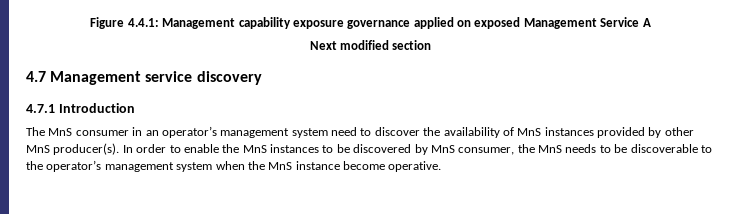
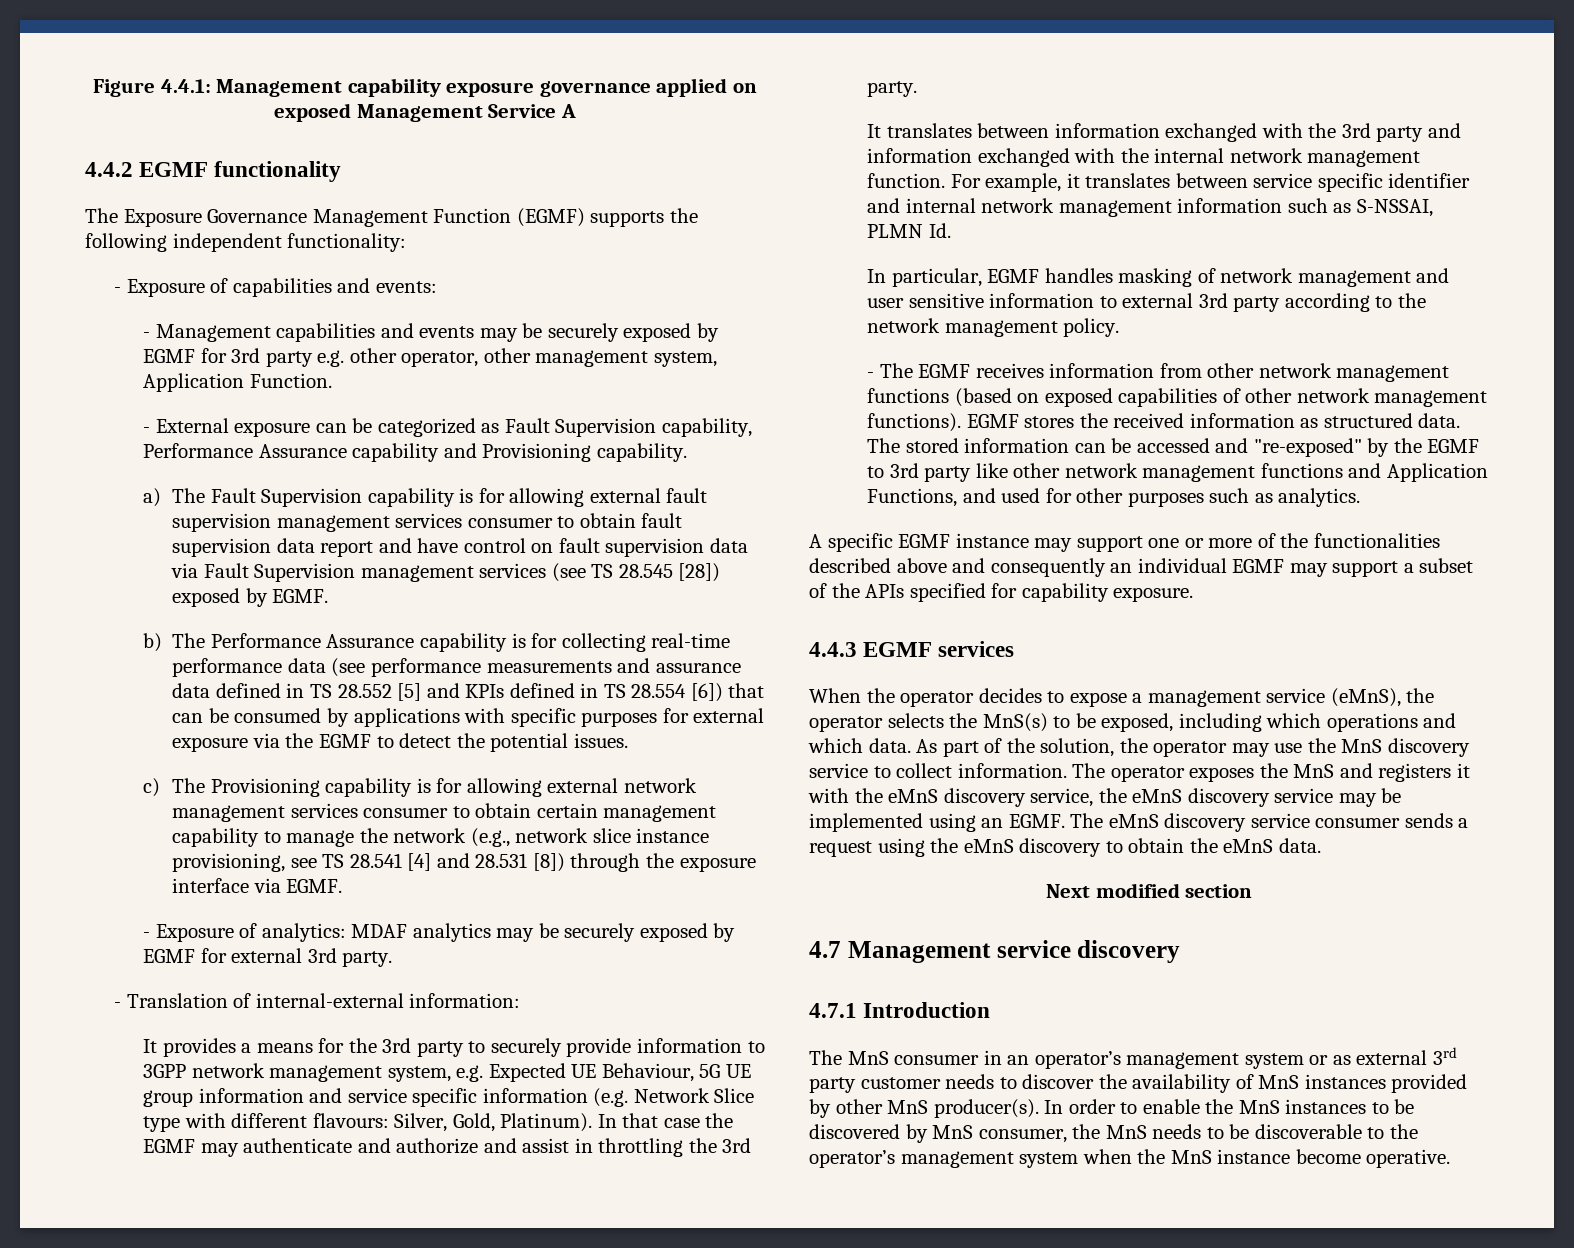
+ 4.4.2 EGMF functionality
+ The Exposure Governance Management Function (EGMF) supports the following independent functionality:
+ - Exposure of capabilities and events:
+ - Management capabilities and events may be securely exposed by EGMF for 3rd party e.g. other operator, other management system, Application Function.
+ - External exposure can be categorized as Fault Supervision capability, Performance Assurance capability and Provisioning capability.
+ a) The Fault Supervision capability is for allowing external fault supervision management services consumer to obtain fault supervision data report and have control on fault supervision data via Fault Supervision management services (see TS 28.545 [28]) exposed by EGMF.
+ b) The Performance Assurance capability is for collecting real-time performance data (see performance measurements and assurance data defined in TS 28.552 [5] and KPIs defined in TS 28.554 [6]) that can be consumed by applications with specific purposes for external exposure via the EGMF to detect the potential issues.
+ c) The Provisioning capability is for allowing external network management services consumer to obtain certain management capability to manage the network (e.g., network slice instance provisioning, see TS 28.541 [4] and 28.531 [8]) through the exposure interface via EGMF.
+ - Exposure of analytics: MDAF analytics may be securely exposed by EGMF for external 3rd party.
+ - Translation of internal-external information:
+ It provides a means for the 3rd party to securely provide information to 3GPP network management system, e.g. Expected UE Behaviour, 5G UE group information and service specific information (e.g. Network Slice type with different flavours: Silver, Gold, Platinum). In that case the EGMF may authenticate and authorize and assist in throttling the 3rd party.
+ It translates between information exchanged with the 3rd party and information exchanged with the internal network management function. For example, it translates between service specific identifier and internal network management information such as S-NSSAI, PLMN Id.
+ In particular, EGMF handles masking of network management and user sensitive information to external 3rd party according to the network management policy.
+ - The EGMF receives information from other network management functions (based on exposed capabilities of other network management functions). EGMF stores the received information as structured data. The stored information can be accessed and "re-exposed" by the EGMF to 3rd party like other network management functions and Application Functions, and used for other purposes such as analytics.
+ A specific EGMF instance may support one or more of the functionalities described above and consequently an individual EGMF may support a subset of the APIs specified for capability exposure.
+ 4.4.3 EGMF services
+ When the operator decides to expose a management service (eMnS), the operator selects the MnS(s) to be exposed, including which operations and which data. As part of the solution, the operator may use the MnS discovery service to collect information. The operator exposes the MnS and registers it with the eMnS discovery service, the eMnS discovery service may be implemented using an EGMF. The eMnS discovery service consumer sends a request using the eMnS discovery to obtain the eMnS data.
- The MnS consumer in an operator’s management system need to discover the availability of MnS instances provided by other MnS producer(s).
+ The MnS consumer in an operator’s management system or as external 3rd party customer needs to discover the availability of MnS instances provided by other MnS producer(s).

